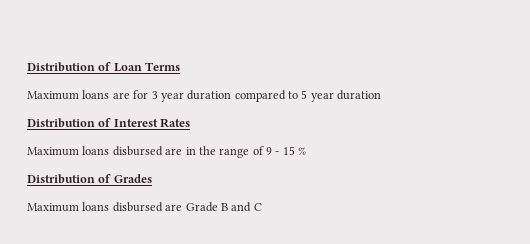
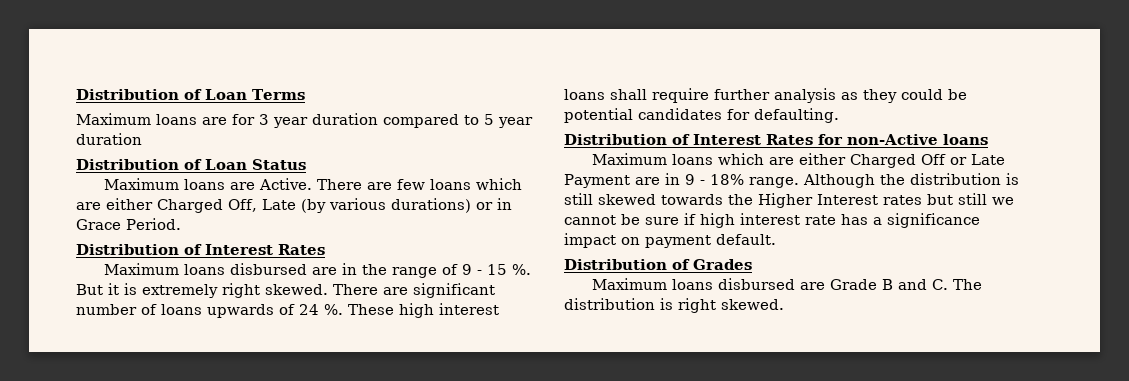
+ Distribution of Loan Status
+ Maximum loans are Active. There are few loans which are either Charged Off, Late (by various durations) or in Grace Period.
- Maximum loans disbursed are in the range of 9 - 15 %
+ Maximum loans disbursed are in the range of 9 - 15 %. But it is extremely right skewed. There are significant number of loans upwards of 24 %. These high interest loans shall require further analysis as they could be potential candidates for defaulting.
+ Distribution of Interest Rates for non-Active loans
+ Maximum loans which are either Charged Off or Late Payment are in 9 - 18% range. Although the distribution is still skewed towards the Higher Interest rates but still we cannot be sure if high interest rate has a significance impact on payment default.
- Maximum loans disbursed are Grade B and C
+ Maximum loans disbursed are Grade B and C. The distribution is right skewed.

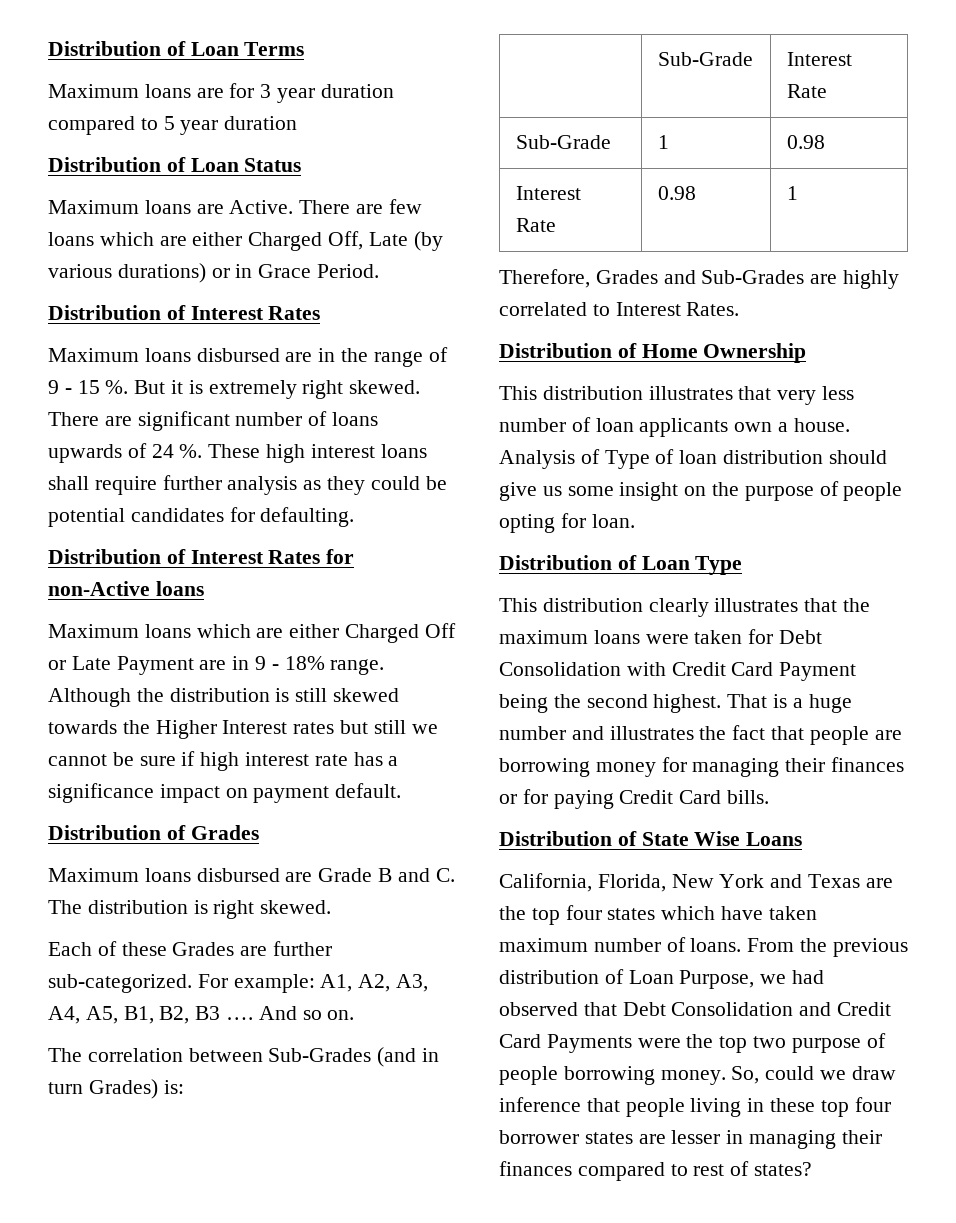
+ Each of these Grades are further sub-categorized. For example: A1, A2, A3, A4, A5, B1, B2, B3 …. And so on.
+ The correlation between Sub-Grades (and in turn Grades) is:
+ | Sub-Grade | Interest Rate
+ Sub-Grade | 1 | 0.98
+ Interest Rate | 0.98 | 1
+ Therefore, Grades and Sub-Grades are highly correlated to Interest Rates.
+ Distribution of Home Ownership
+ This distribution illustrates that very less number of loan applicants own a house. Analysis of Type of loan distribution should give us some insight on the purpose of people opting for loan.
+ Distribution of Loan Type
+ This distribution clearly illustrates that the maximum loans were taken for Debt Consolidation with Credit Card Payment being the second highest. That is a huge number and illustrates the fact that people are borrowing money for managing their finances or for paying Credit Card bills.
+ Distribution of State Wise Loans
+ California, Florida, New York and Texas are the top four states which have taken maximum number of loans. From the previous distribution of Loan Purpose, we had observed that Debt Consolidation and Credit Card Payments were the top two purpose of people borrowing money. So, could we draw inference that people living in these top four borrower states are lesser in managing their finances compared to rest of states?

